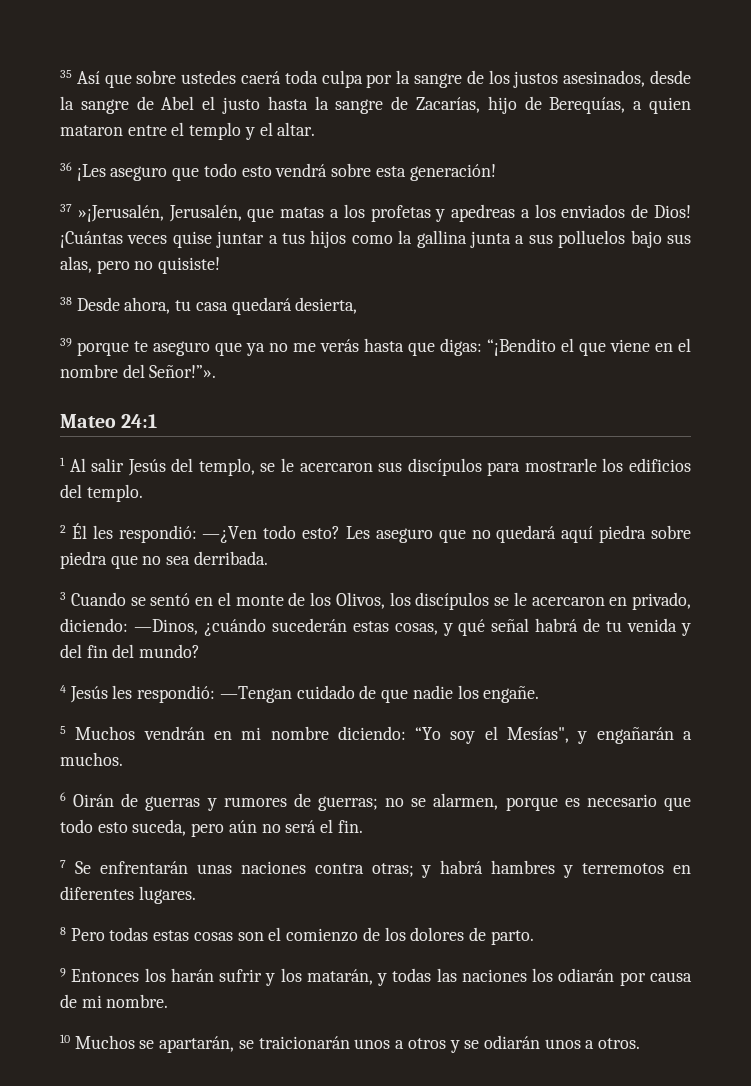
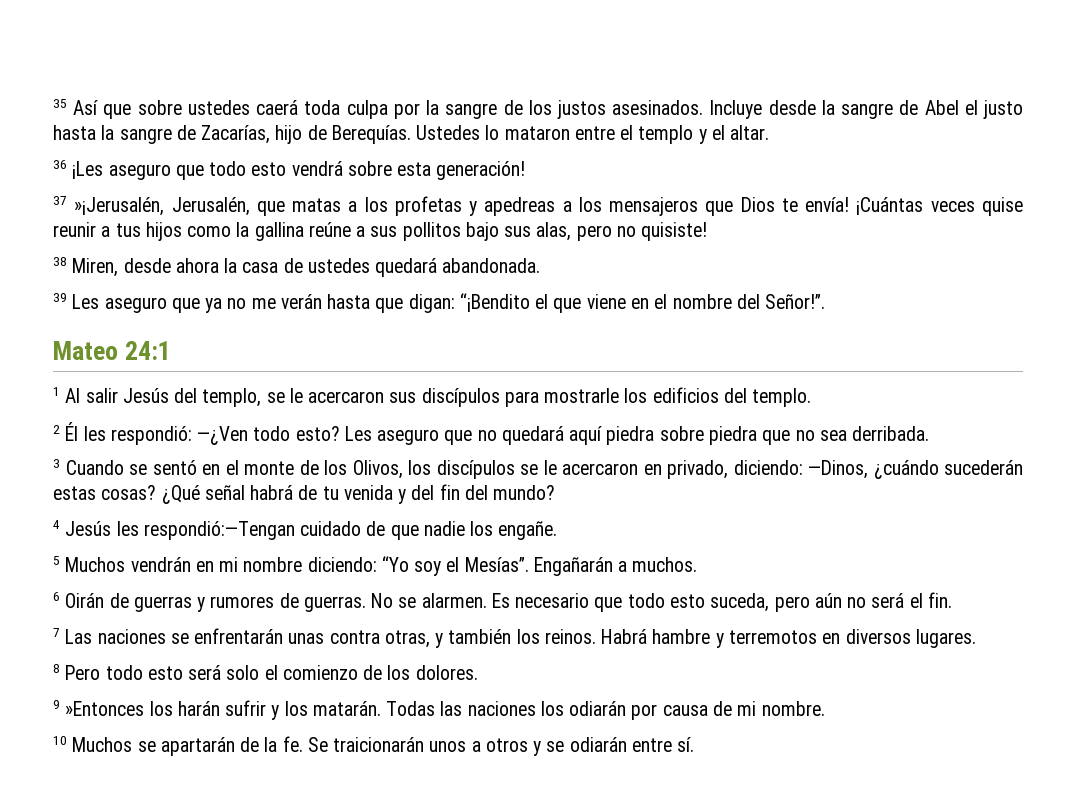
- 35 Así que sobre ustedes caerá toda culpa por la sangre de los justos asesinados, desde la sangre de Abel el justo hasta la sangre de Zacarías, hijo de Berequías, a quien mataron entre el templo y el altar.
+ 35 Así que sobre ustedes caerá toda culpa por la sangre de los justos asesinados. Incluye desde la sangre de Abel el justo hasta la sangre de Zacarías, hijo de Berequías. Ustedes lo mataron entre el templo y el altar.
- 37 »¡Jerusalén, Jerusalén, que matas a los profetas y apedreas a los enviados de Dios!
+ 37 »¡Jerusalén, Jerusalén, que matas a los profetas y apedreas a los mensajeros que Dios te envía!
- ¡Cuántas veces quise juntar a tus hijos como la gallina junta a sus polluelos bajo sus alas, pero no quisiste!
+ ¡Cuántas veces quise reunir a tus hijos como la gallina reúne a sus pollitos bajo sus alas, pero no quisiste!
- 38 Desde ahora, tu casa quedará desierta,
+ 38 Miren, desde ahora la casa de ustedes quedará abandonada.
- 39 porque te aseguro que ya no me verás hasta que digas: “¡Bendito el que viene en el nombre del Señor!”».
+ 39 Les aseguro que ya no me verán hasta que digan: “¡Bendito el que viene en el nombre del Señor!”.
- 3 Cuando se sentó en el monte de los Olivos, los discípulos se le acercaron en privado, diciendo: —Dinos, ¿cuándo sucederán estas cosas, y qué señal habrá de tu venida y del fin del mundo?
+ 3 Cuando se sentó en el monte de los Olivos, los discípulos se le acercaron en privado, diciendo: —Dinos, ¿cuándo sucederán estas cosas? ¿Qué señal habrá de tu venida y del fin del mundo?
- 4 Jesús les respondió: —Tengan cuidado de que nadie los engañe.
+ 4 Jesús les respondió:—Tengan cuidado de que nadie los engañe.
- 5 Muchos vendrán en mi nombre diciendo: “Yo soy el Mesías", y engañarán a muchos.
+ 5 Muchos vendrán en mi nombre diciendo: “Yo soy el Mesías”. Engañarán a muchos.
- 6 Oirán de guerras y rumores de guerras; no se alarmen, porque es necesario que todo esto suceda, pero aún no será el fin.
+ 6 Oirán de guerras y rumores de guerras. No se alarmen. Es necesario que todo esto suceda, pero aún no será el fin.
- 7 Se enfrentarán unas naciones contra otras; y habrá hambres y terremotos en diferentes lugares.
+ 7 Las naciones se enfrentarán unas contra otras, y también los reinos. Habrá hambre y terremotos en diversos lugares.
- 8 Pero todas estas cosas son el comienzo de los dolores de parto.
+ 8 Pero todo esto será solo el comienzo de los dolores.
- 9 Entonces los harán sufrir y los matarán, y todas las naciones los odiarán por causa de mi nombre.
+ 9 »Entonces los harán sufrir y los matarán. Todas las naciones los odiarán por causa de mi nombre.
- 10 Muchos se apartarán, se traicionarán unos a otros y se odiarán unos a otros.
+ 10 Muchos se apartarán de la fe. Se traicionarán unos a otros y se odiarán entre sí.

